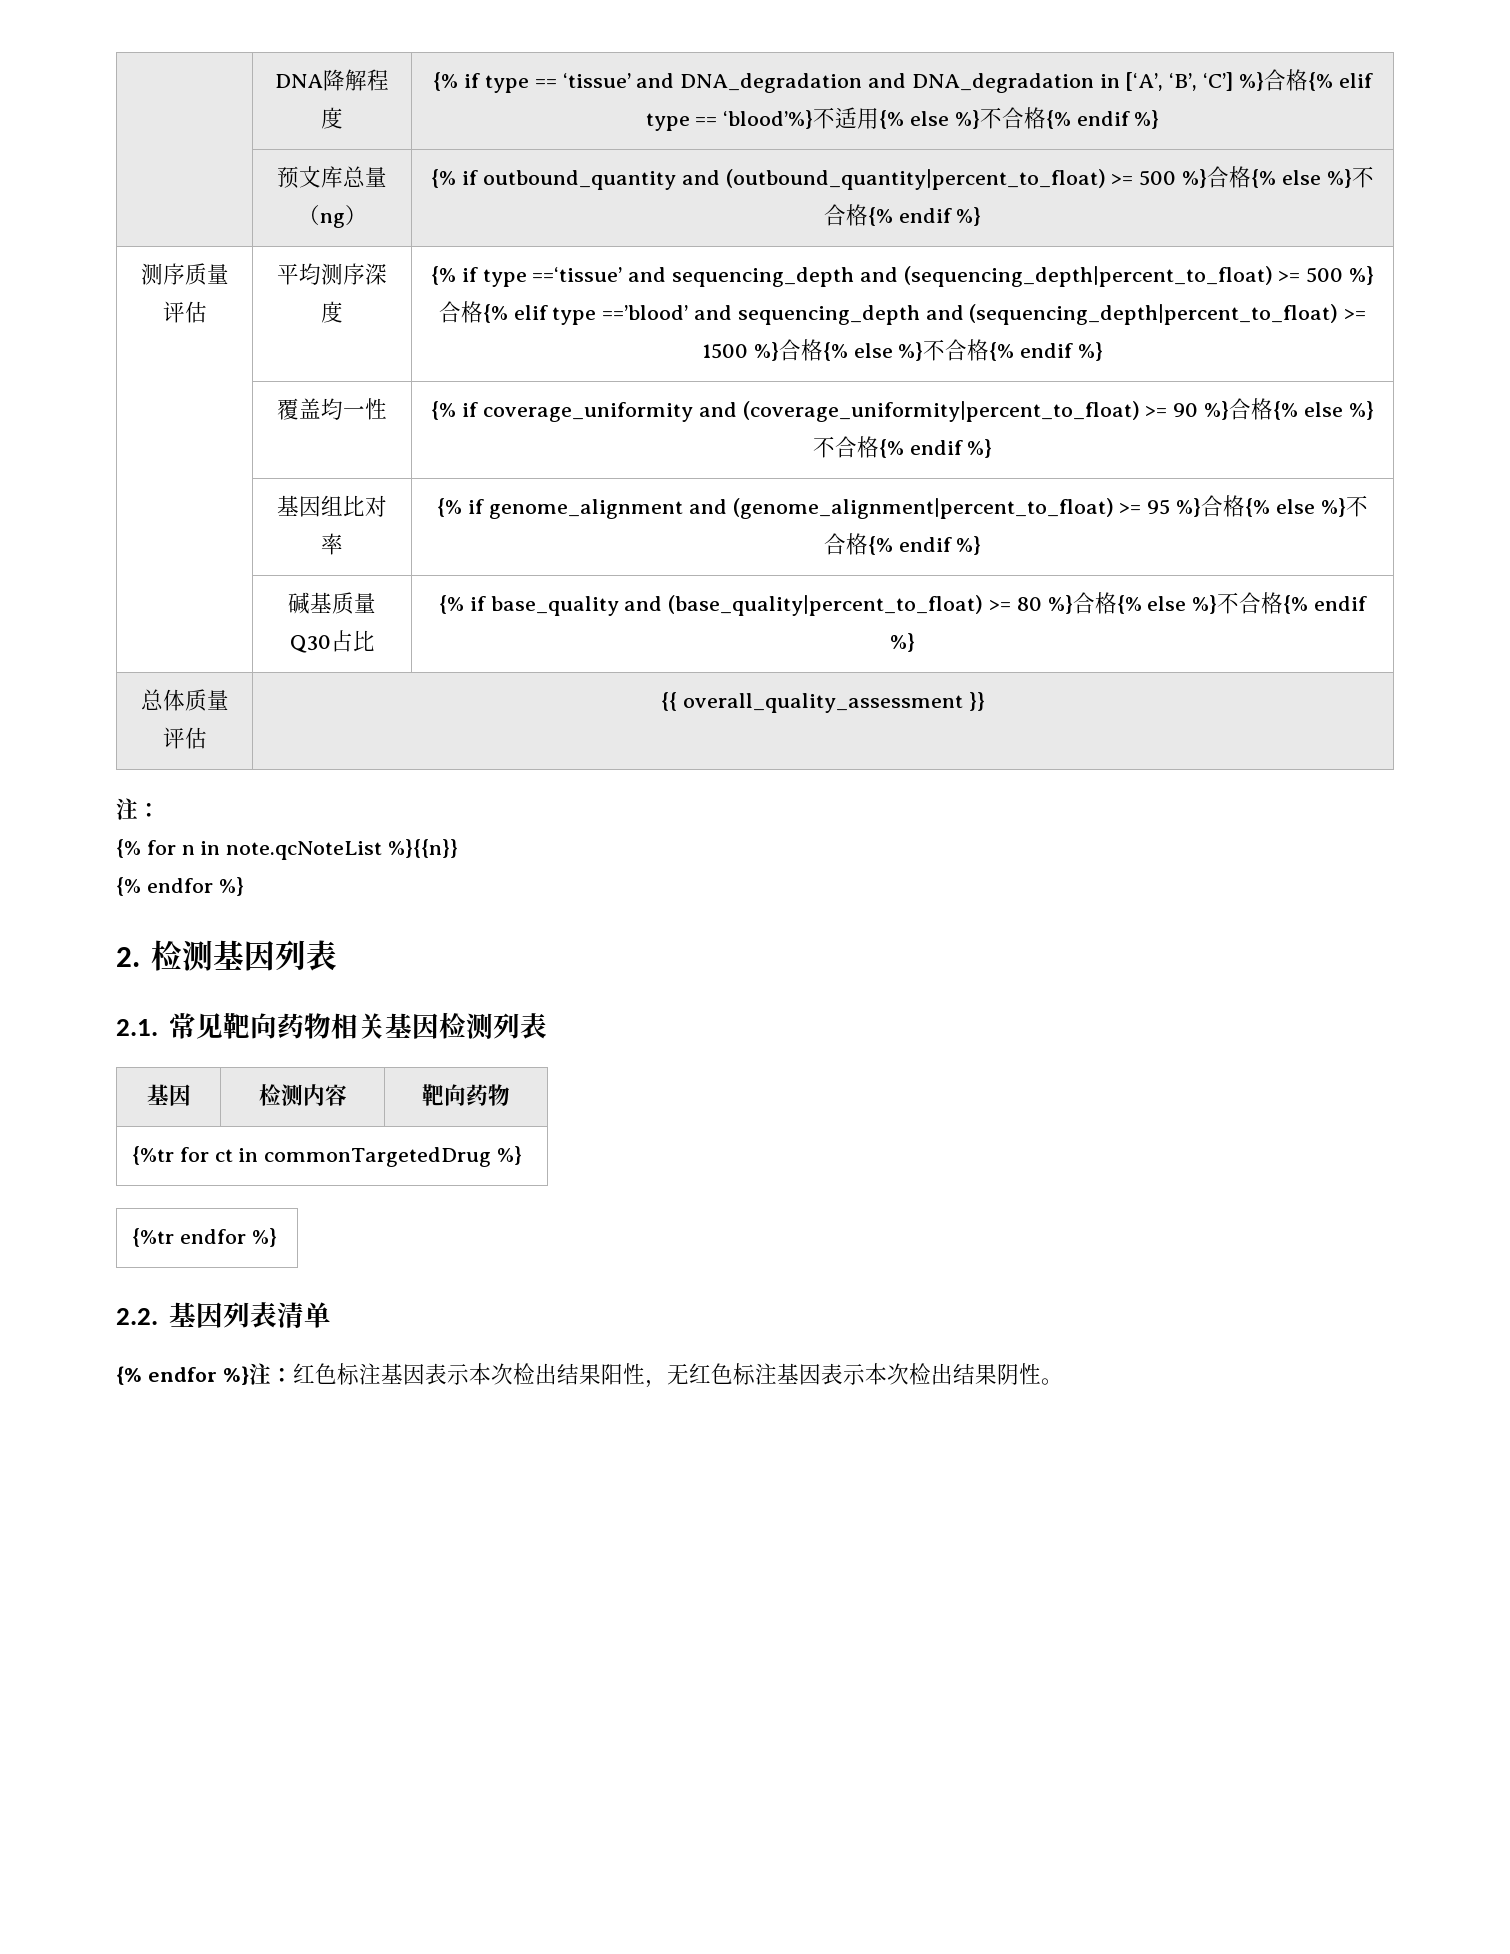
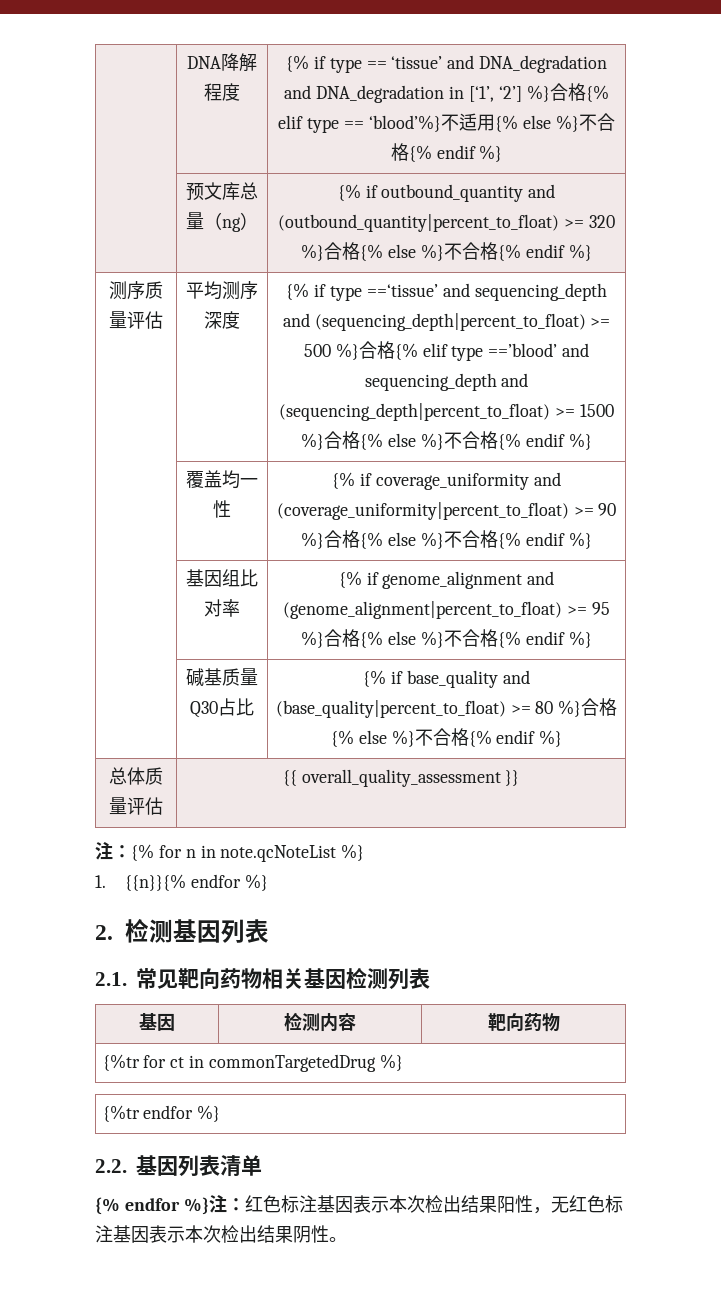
- | DNA降解程度 | {% if type == ‘tissue’ and DNA_degradation and DNA_degradation in [‘A’, ‘B’, ‘C’] %}合格{% elif type == ‘blood’%}不适用{% else %}不合格{% endif %}
+ | DNA降解程度 | {% if type == ‘tissue’ and DNA_degradation and DNA_degradation in [‘1’, ‘2’] %}合格{% elif type == ‘blood’%}不适用{% else %}不合格{% endif %}
- | 预文库总量（ng） | {% if outbound_quantity and (outbound_quantity|percent_to_float) >= 500 %}合格{% else %}不合格{% endif %}
+ | 预文库总量（ng） | {% if outbound_quantity and (outbound_quantity|percent_to_float) >= 320 %}合格{% else %}不合格{% endif %}
  总体质量评估 | {{ overall_quality_assessment }}
- 注：
- {% for n in note.qcNoteList %}{{n}}
- {% endfor %}
+ 注：{% for n in note.qcNoteList %}
+ 1. {{n}}{% endfor %}

